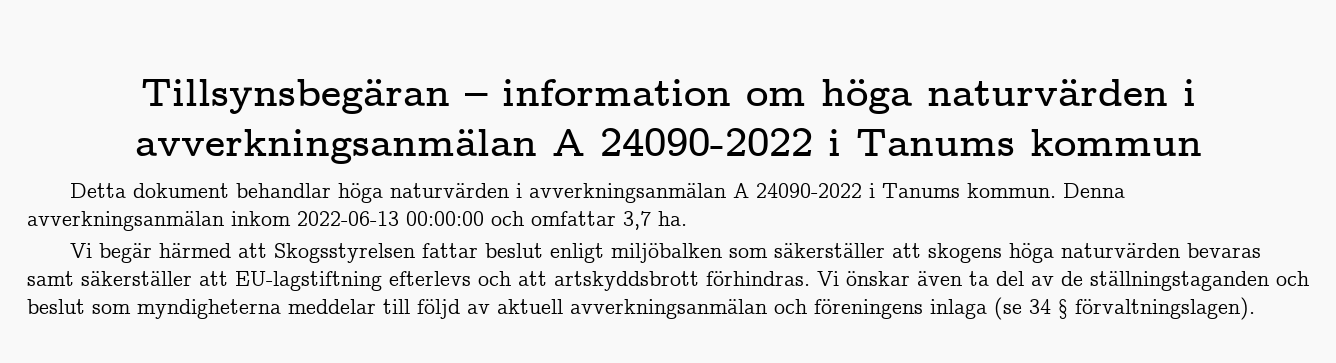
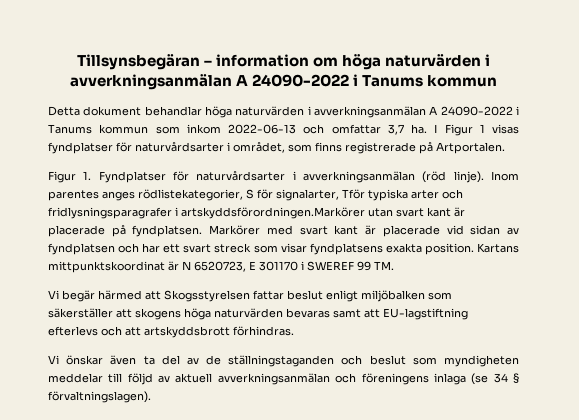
- Detta dokument behandlar höga naturvärden i avverkningsanmälan A 24090-2022 i Tanums kommun. Denna avverkningsanmälan inkom 2022-06-13 00:00:00 och omfattar 3,7 ha.
+ Detta dokument behandlar höga naturvärden i avverkningsanmälan A 24090-2022 i Tanums kommun som inkom 2022-06-13 och omfattar 3,7 ha. I Figur 1 visas fyndplatser för naturvårdsarter i området, som finns registrerade på Artportalen.
+ Figur 1. Fyndplatser för naturvårdsarter i avverkningsanmälan (röd linje). Inom parentes anges rödlistekategorier, S för signalarter, Tför typiska arter och fridlysningsparagrafer i artskyddsförordningen.Markörer utan svart kant är placerade på fyndplatsen. Markörer med svart kant är placerade vid sidan av fyndplatsen och har ett svart streck som visar fyndplatsens exakta position. Kartans mittpunktskoordinat är N 6520723, E 301170 i SWEREF 99 TM.
- Vi begär härmed att Skogsstyrelsen fattar beslut enligt miljöbalken som säkerställer att skogens höga naturvärden bevaras samt säkerställer att EU-lagstiftning efterlevs och att artskyddsbrott förhindras. Vi önskar även ta del av de ställningstaganden och beslut som myndigheterna meddelar till följd av aktuell avverkningsanmälan och föreningens inlaga (se 34 § förvaltningslagen).
+ Vi begär härmed att Skogsstyrelsen fattar beslut enligt miljöbalken som säkerställer att skogens höga naturvärden bevaras samt att EU-lagstiftning efterlevs och att artskyddsbrott förhindras.
+ Vi önskar även ta del av de ställningstaganden och beslut som myndigheten meddelar till följd av aktuell avverkningsanmälan och föreningens inlaga (se 34 § förvaltningslagen).

